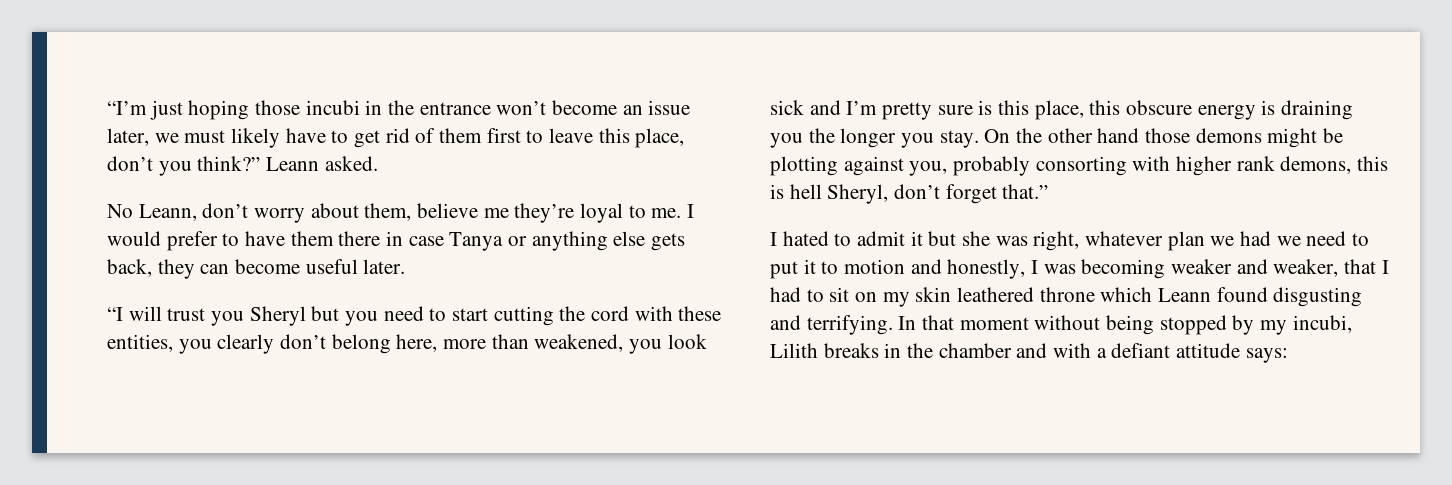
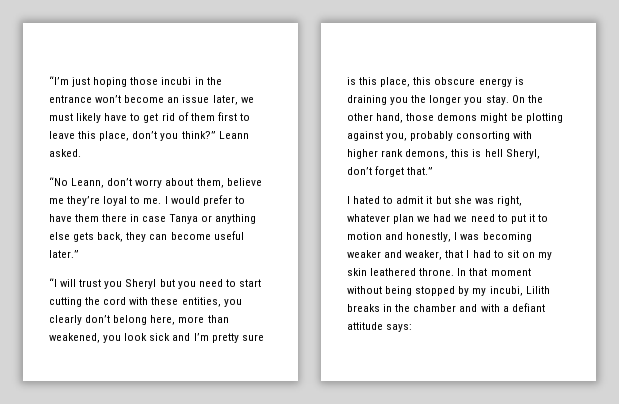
- No Leann, don’t worry about them, believe me they’re loyal to me.
+ “No Leann, don’t worry about them, believe me they’re loyal to me.
- I would prefer to have them there in case Tanya or anything else gets back, they can become useful later.
+ I would prefer to have them there in case Tanya or anything else gets back, they can become useful later.”
- On the other hand those demons might be plotting against you, probably consorting with higher rank demons, this is hell Sheryl, don’t forget that.”
+ On the other hand, those demons might be plotting against you, probably consorting with higher rank demons, this is hell Sheryl, don’t forget that.”
- I hated to admit it but she was right, whatever plan we had we need to put it to motion and honestly, I was becoming weaker and weaker, that I had to sit on my skin leathered throne which Leann found disgusting and terrifying.
+ I hated to admit it but she was right, whatever plan we had we need to put it to motion and honestly, I was becoming weaker and weaker, that I had to sit on my skin leathered throne.

